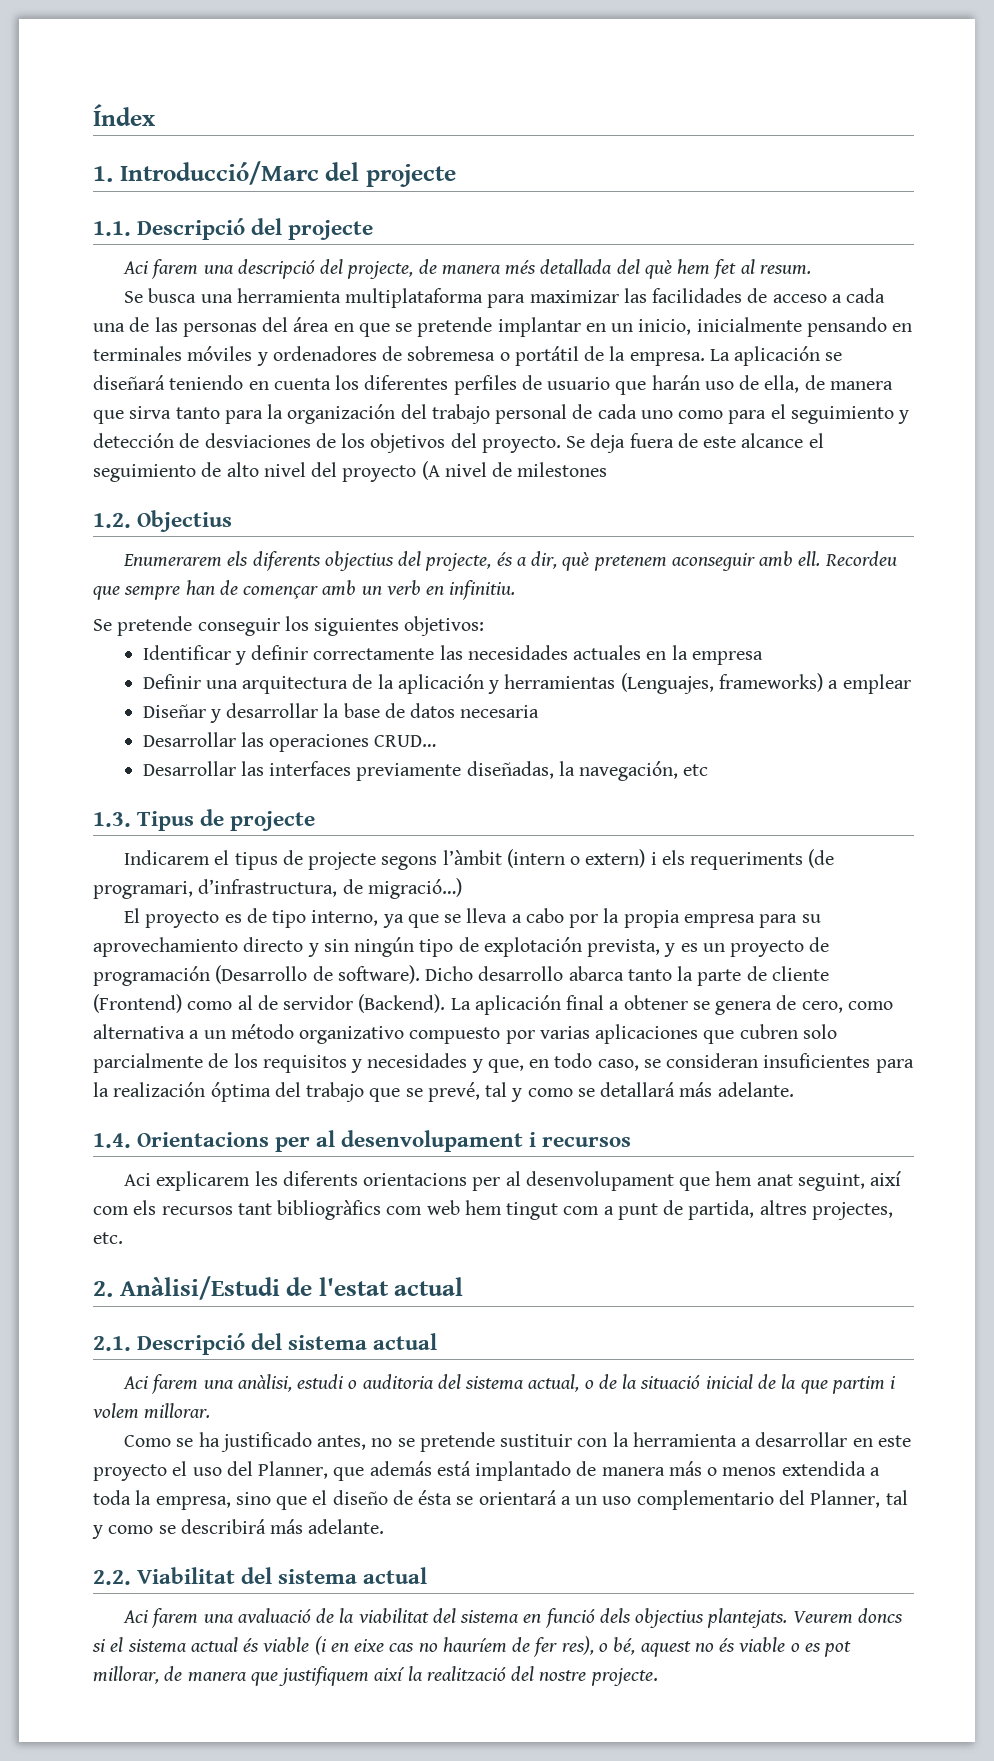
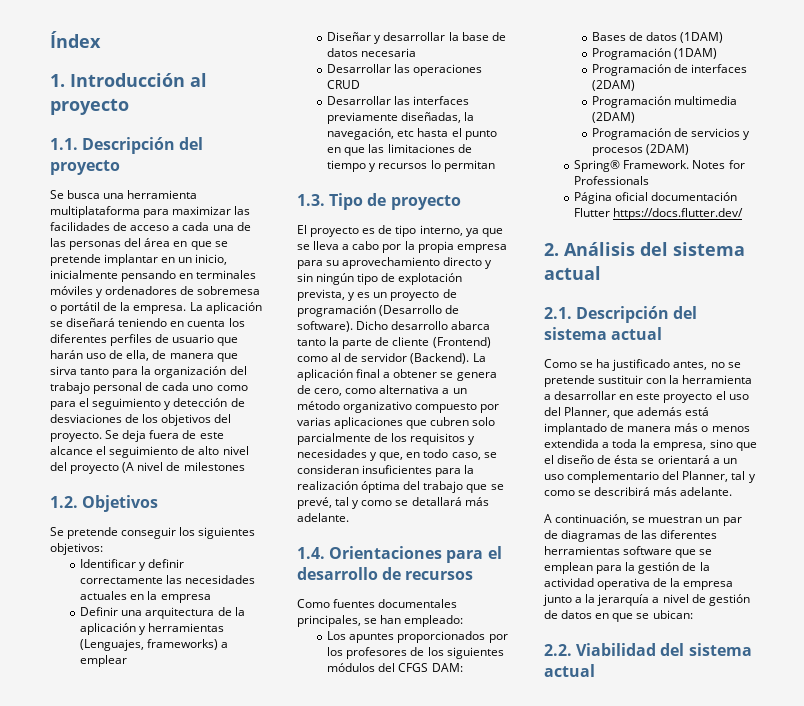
- 1. Introducció/Marc del projecte
- 1.1. Descripció del projecte
- Aci farem una descripció del projecte, de manera més detallada del què hem fet al resum.
+ 1. Introducción al proyecto
+ 1.1. Descripción del proyecto
- 1.2. Objectius
- Enumerarem els diferents objectius del projecte, és a dir, què pretenem aconseguir amb ell. Recordeu que sempre han de començar amb un verb en infinitiu.
+ 1.2. Objetivos
- Desarrollar las operaciones CRUD…
+ Desarrollar las operaciones CRUD
- Desarrollar las interfaces previamente diseñadas, la navegación, etc
- 1.3. Tipus de projecte
- Indicarem el tipus de projecte segons l’àmbit (intern o extern) i els requeriments (de programari, d’infrastructura, de migració…)
+ Desarrollar las interfaces previamente diseñadas, la navegación, etc hasta el punto en que las limitaciones de tiempo y recursos lo permitan
+ 1.3. Tipo de proyecto
- 1.4. Orientacions per al desenvolupament i recursos
- Aci explicarem les diferents orientacions per al desenvolupament que hem anat seguint, així com els recursos tant bibliogràfics com web hem tingut com a punt de partida, altres projectes, etc.
- 2. Anàlisi/Estudi de l'estat actual
- 2.1. Descripció del sistema actual
- Aci farem una anàlisi, estudi o auditoria del sistema actual, o de la situació inicial de la que partim i volem millorar.
+ 1.4. Orientaciones para el desarrollo de recursos
+ Como fuentes documentales principales, se han empleado:
+ Los apuntes proporcionados por los profesores de los siguientes módulos del CFGS DAM:
+ Bases de datos (1DAM)
+ Programación (1DAM)
+ Programación de interfaces (2DAM)
+ Programación multimedia (2DAM)
+ Programación de servicios y procesos (2DAM)
+ Spring® Framework. Notes for Professionals
+ Página oficial documentación Flutter https://docs.flutter.dev/
+ 2. Análisis del sistema actual
+ 2.1. Descripción del sistema actual
+ A continuación, se muestran un par de diagramas de las diferentes herramientas software que se emplean para la gestión de la actividad operativa de la empresa junto a la jerarquía a nivel de gestión de datos en que se ubican:
- 2.2. Viabilitat del sistema actual
- Aci farem una avaluació de la viabilitat del sistema en funció dels objectius plantejats. Veurem doncs si el sistema actual és viable (i en eixe cas no hauríem de fer res), o bé, aquest no és viable o es pot millorar, de manera que justifiquem així la realització del nostre projecte.
+ 2.2. Viabilidad del sistema actual

